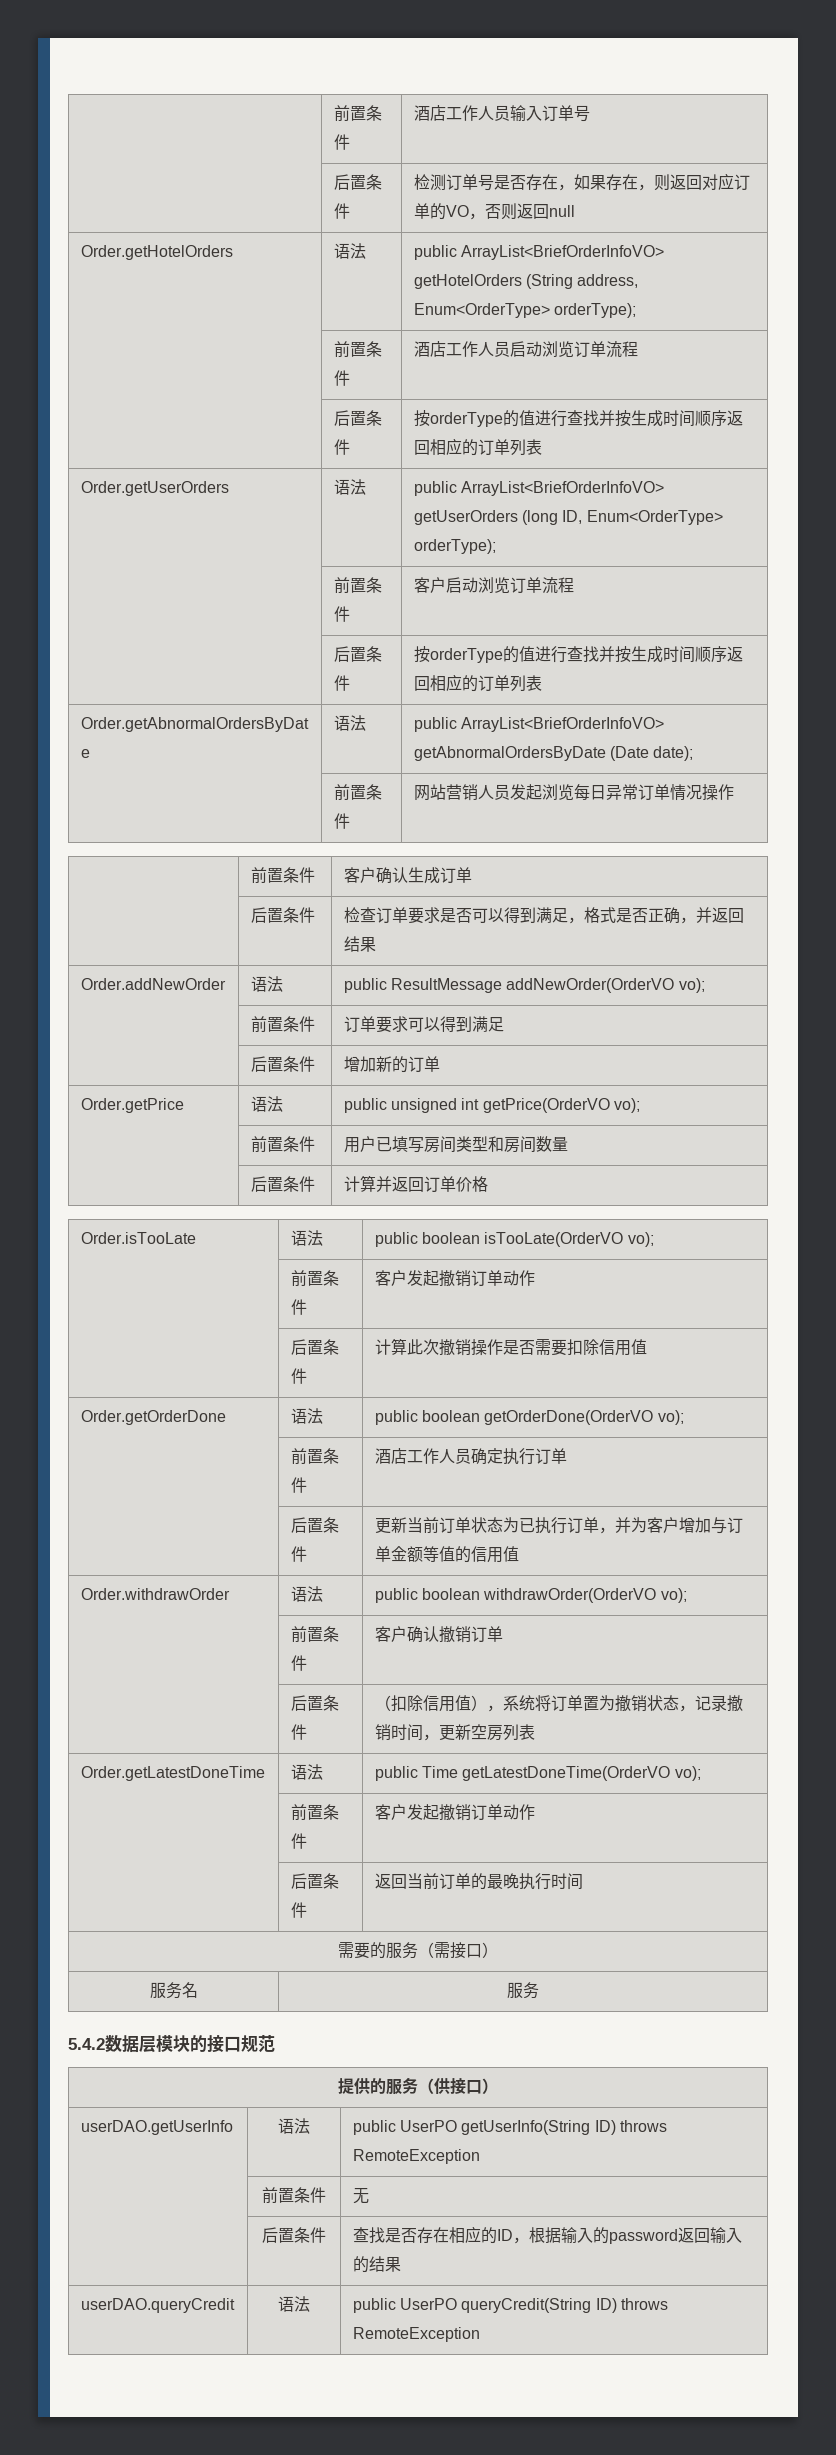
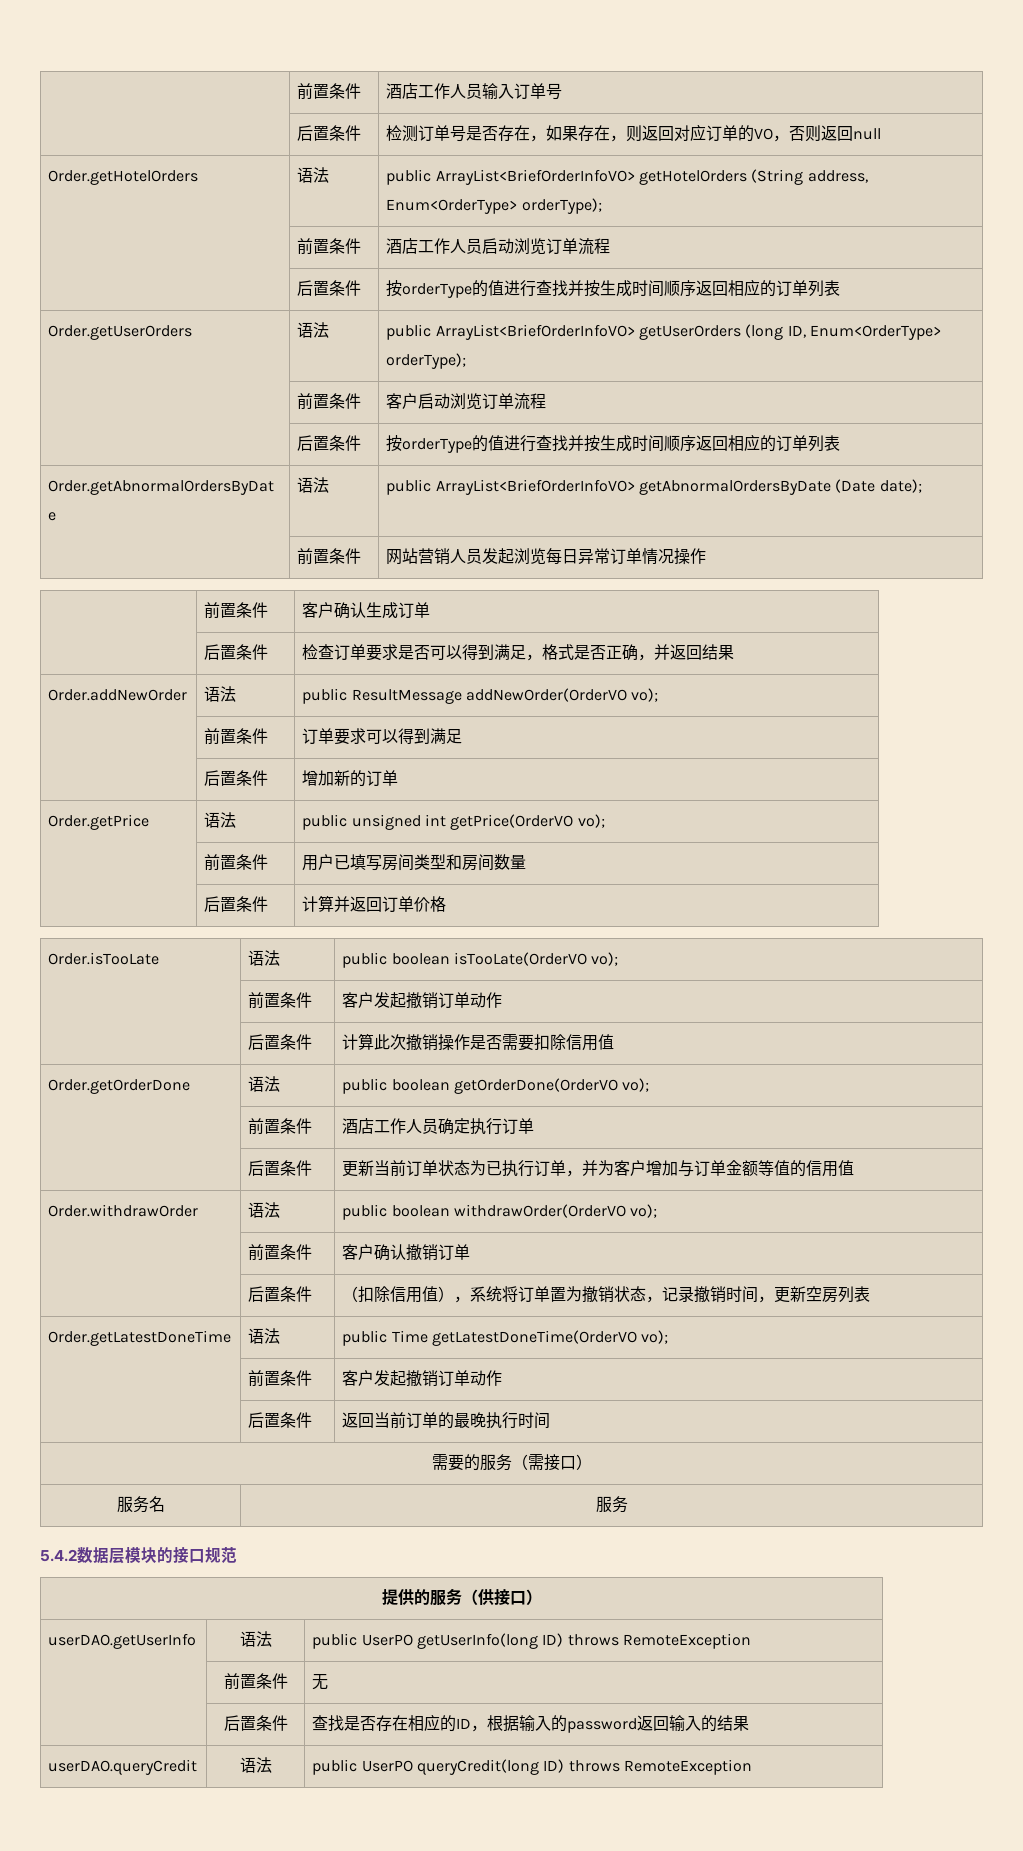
- userDAO.getUserInfo | 语法 | public UserPO getUserInfo(String ID) throws RemoteException
+ userDAO.getUserInfo | 语法 | public UserPO getUserInfo(long ID) throws RemoteException
- userDAO.queryCredit | 语法 | public UserPO queryCredit(String ID) throws RemoteException
+ userDAO.queryCredit | 语法 | public UserPO queryCredit(long ID) throws RemoteException

